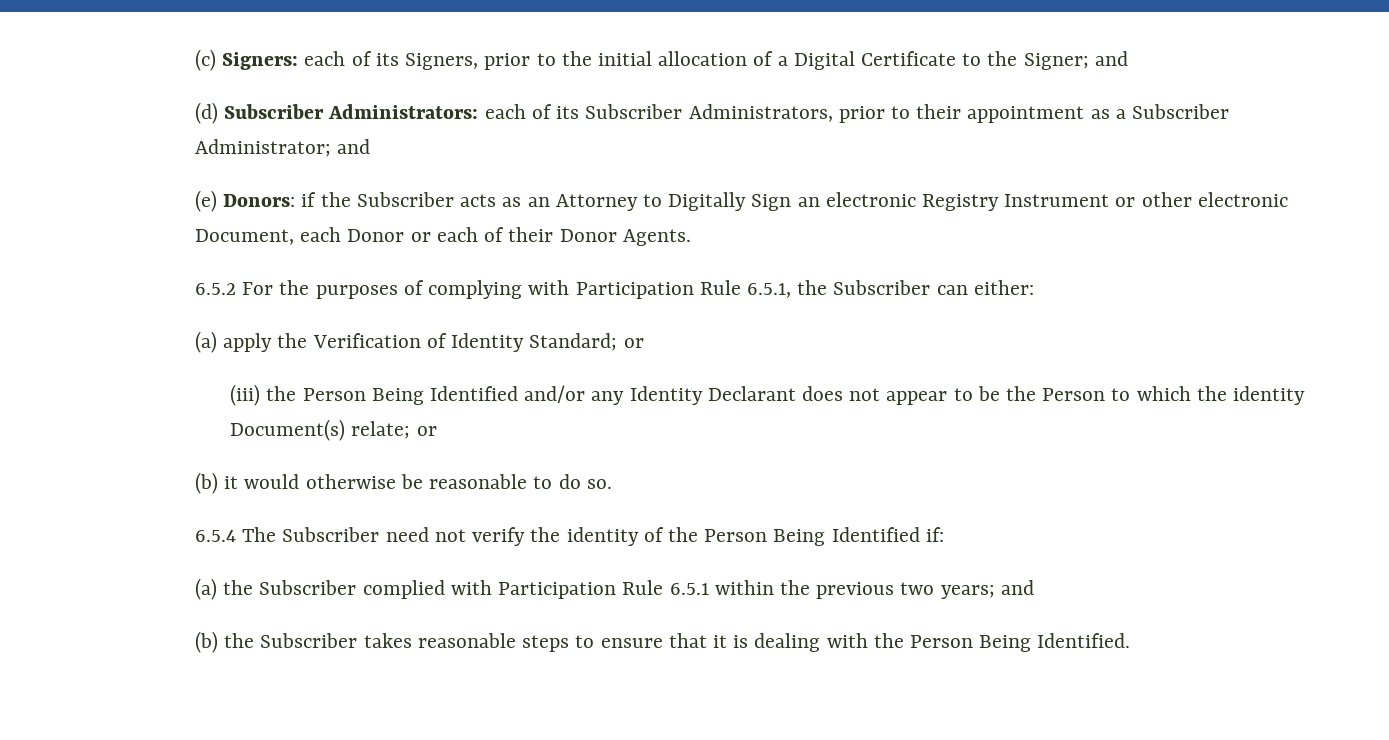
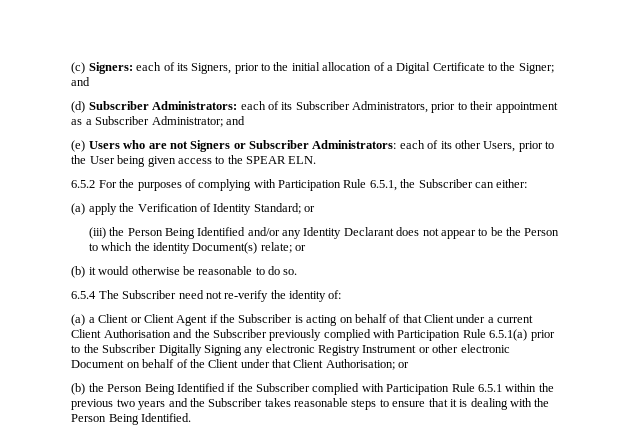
- (e) Donors: if the Subscriber acts as an Attorney to Digitally Sign an electronic Registry Instrument or other electronic Document, each Donor or each of their Donor Agents.
+ (e) Users who are not Signers or Subscriber Administrators: each of its other Users, prior to the User being given access to the SPEAR ELN.
- 6.5.4 The Subscriber need not verify the identity of the Person Being Identified if:
- (a) the Subscriber complied with Participation Rule 6.5.1 within the previous two years; and
- (b) the Subscriber takes reasonable steps to ensure that it is dealing with the Person Being Identified.
+ 6.5.4 The Subscriber need not re-verify the identity of:
+ (a) a Client or Client Agent if the Subscriber is acting on behalf of that Client under a current Client Authorisation and the Subscriber previously complied with Participation Rule 6.5.1(a) prior to the Subscriber Digitally Signing any electronic Registry Instrument or other electronic Document on behalf of the Client under that Client Authorisation; or
+ (b) the Person Being Identified if the Subscriber complied with Participation Rule 6.5.1 within the previous two years and the Subscriber takes reasonable steps to ensure that it is dealing with the Person Being Identified.

